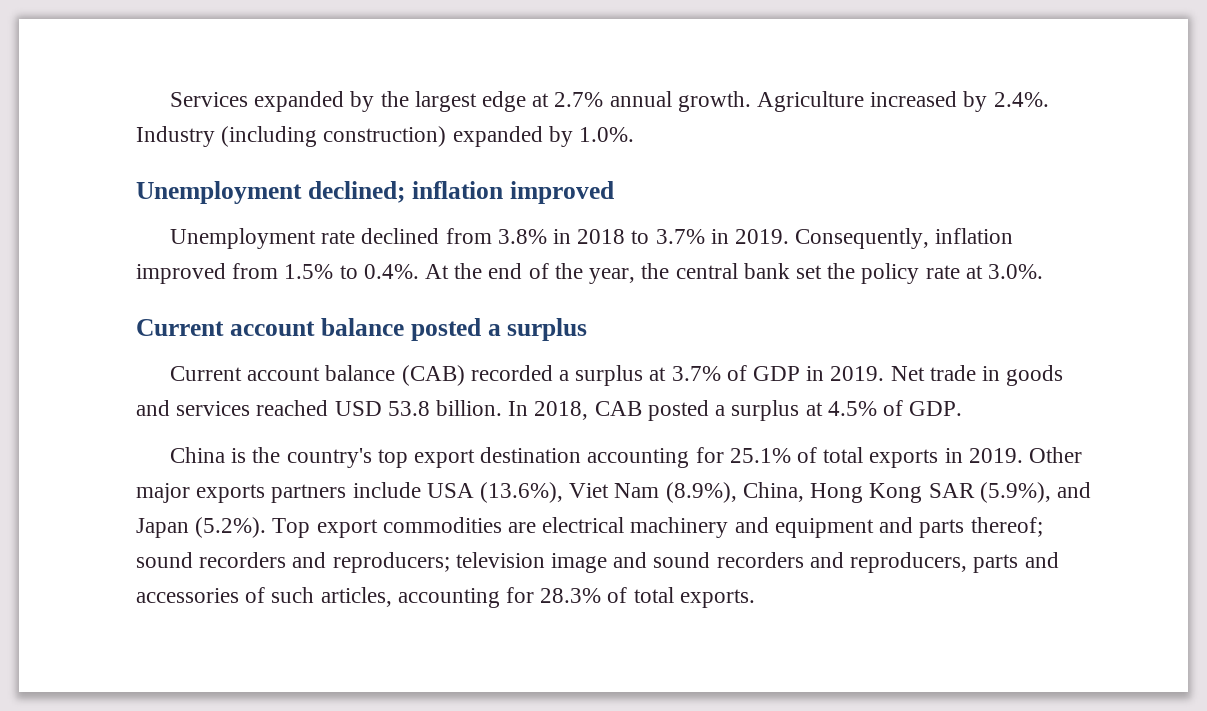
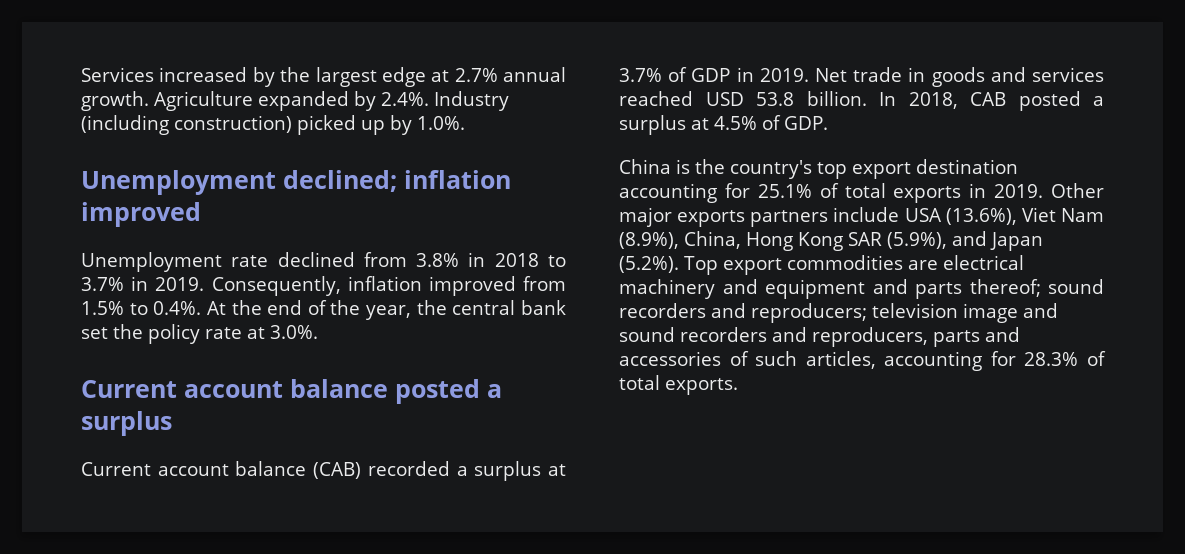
- Services expanded by the largest edge at 2.7% annual growth.
+ Services increased by the largest edge at 2.7% annual growth.
- Agriculture increased by 2.4%. Industry (including construction) expanded by 1.0%.
+ Agriculture expanded by 2.4%. Industry (including construction) picked up by 1.0%.

